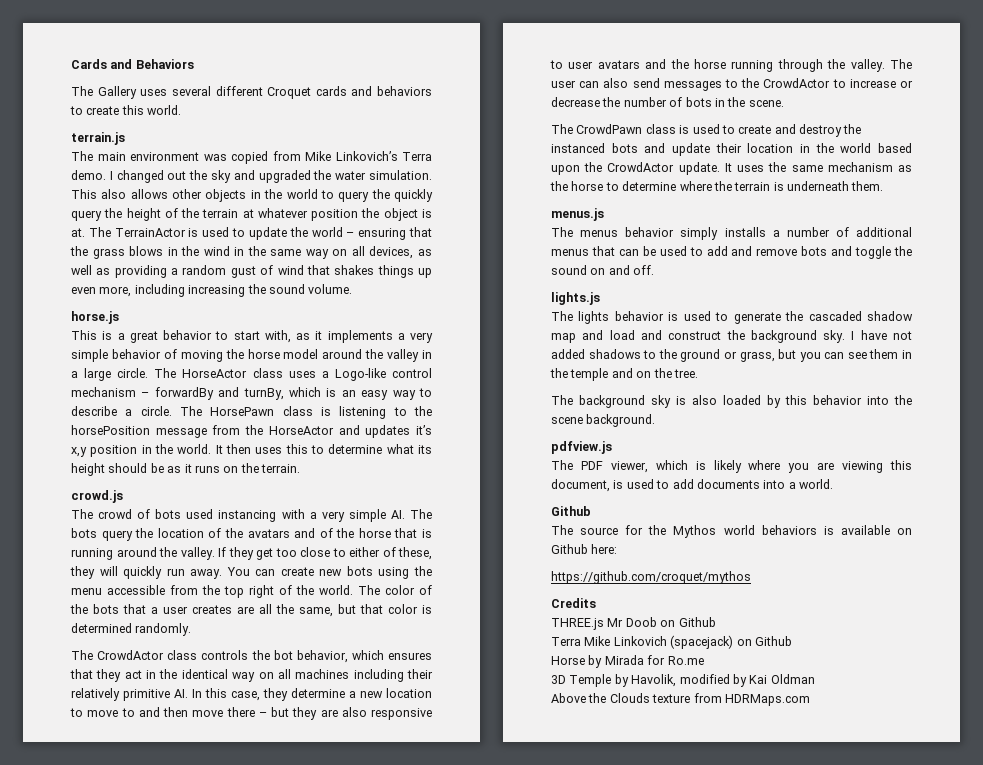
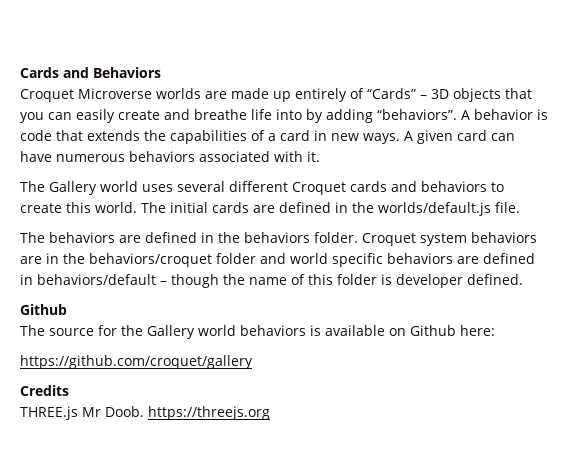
+ Croquet Microverse worlds are made up entirely of “Cards” – 3D objects that you can easily create and breathe life into by adding “behaviors”. A behavior is code that extends the capabilities of a card in new ways. A given card can have numerous behaviors associated with it.
- The Gallery uses several different Croquet cards and behaviors to create this world.
- terrain.js
- The main environment was copied from Mike Linkovich’s Terra demo. I changed out the sky and upgraded the water simulation. This also allows other objects in the world to query the quickly query the height of the terrain at whatever position the object is at. The TerrainActor is used to update the world – ensuring that the grass blows in the wind in the same way on all devices, as well as providing a random gust of wind that shakes things up even more, including increasing the sound volume.
- horse.js
- This is a great behavior to start with, as it implements a very simple behavior of moving the horse model around the valley in a large circle. The HorseActor class uses a Logo-like control mechanism – forwardBy and turnBy, which is an easy way to describe a circle. The HorsePawn class is listening to the horsePosition message from the HorseActor and updates it’s x,y position in the world. It then uses this to determine what its height should be as it runs on the terrain.
- crowd.js
- The crowd of bots used instancing with a very simple AI. The bots query the location of the avatars and of the horse that is running around the valley. If they get too close to either of these, they will quickly run away. You can create new bots using the menu accessible from the top right of the world. The color of the bots that a user creates are all the same, but that color is determined randomly.
- The CrowdActor class controls the bot behavior, which ensures that they act in the identical way on all machines including their relatively primitive AI. In this case, they determine a new location to move to and then move there – but they are also responsive to user avatars and the horse running through the valley. The user can also send messages to the CrowdActor to increase or decrease the number of bots in the scene.
- The CrowdPawn class is used to create and destroy the instanced bots and update their location in the world based upon the CrowdActor update. It uses the same mechanism as the horse to determine where the terrain is underneath them.
- menus.js
- The menus behavior simply installs a number of additional menus that can be used to add and remove bots and toggle the sound on and off.
- lights.js
- The lights behavior is used to generate the cascaded shadow map and load and construct the background sky. I have not added shadows to the ground or grass, but you can see them in the temple and on the tree.
- The background sky is also loaded by this behavior into the scene background.
- pdfview.js
- The PDF viewer, which is likely where you are viewing this document, is used to add documents into a world.
+ The Gallery world uses several different Croquet cards and behaviors to create this world. The initial cards are defined in the worlds/default.js file.
+ The behaviors are defined in the behaviors folder. Croquet system behaviors are in the behaviors/croquet folder and world specific behaviors are defined in behaviors/default – though the name of this folder is developer defined.
- The source for the Mythos world behaviors is available on Github here:
+ The source for the Gallery world behaviors is available on Github here:
- https://github.com/croquet/mythos
+ https://github.com/croquet/gallery
- THREE.js Mr Doob on Github
- Terra Mike Linkovich (spacejack) on Github
- Horse by Mirada for Ro.me
- 3D Temple by Havolik, modified by Kai Oldman
- Above the Clouds texture from HDRMaps.com
+ THREE.js Mr Doob. https://threejs.org

